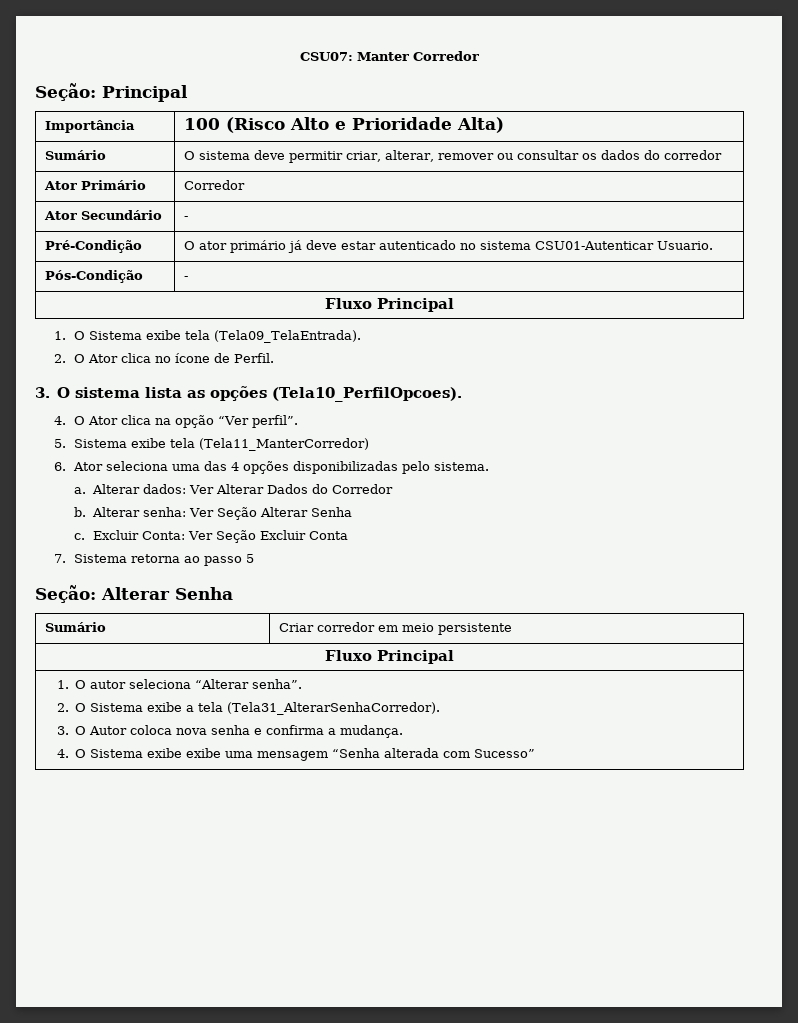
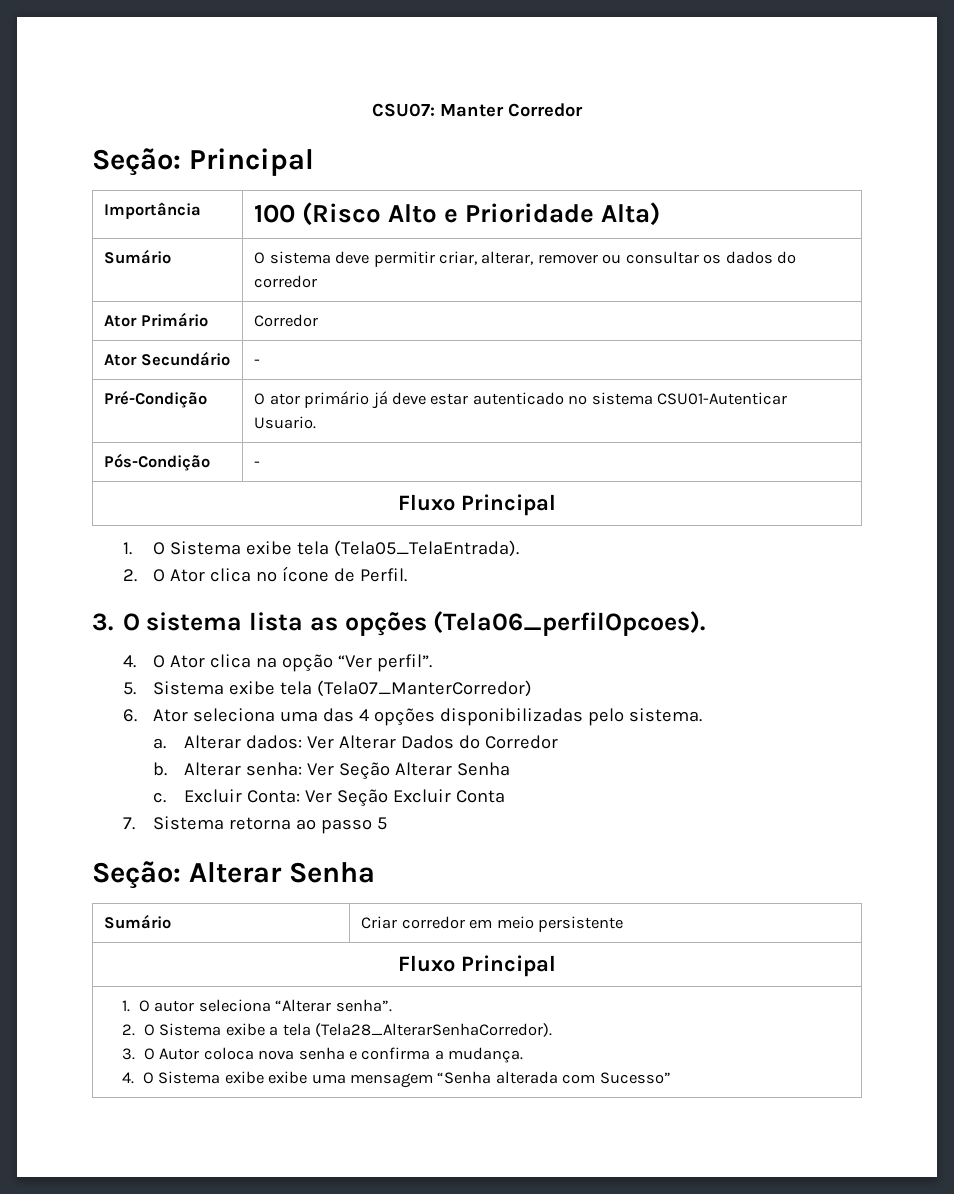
- 1. O Sistema exibe tela (Tela09_TelaEntrada).
+ 1. O Sistema exibe tela (Tela05_TelaEntrada).
- 3. O sistema lista as opções (Tela10_PerfilOpcoes).
+ 3. O sistema lista as opções (Tela06_perfilOpcoes).
- 5. Sistema exibe tela (Tela11_ManterCorredor)
+ 5. Sistema exibe tela (Tela07_ManterCorredor)
  1. O autor seleciona “Alterar senha”.
- 2. O Sistema exibe a tela (Tela31_AlterarSenhaCorredor).
+ 2. O Sistema exibe a tela (Tela28_AlterarSenhaCorredor).

